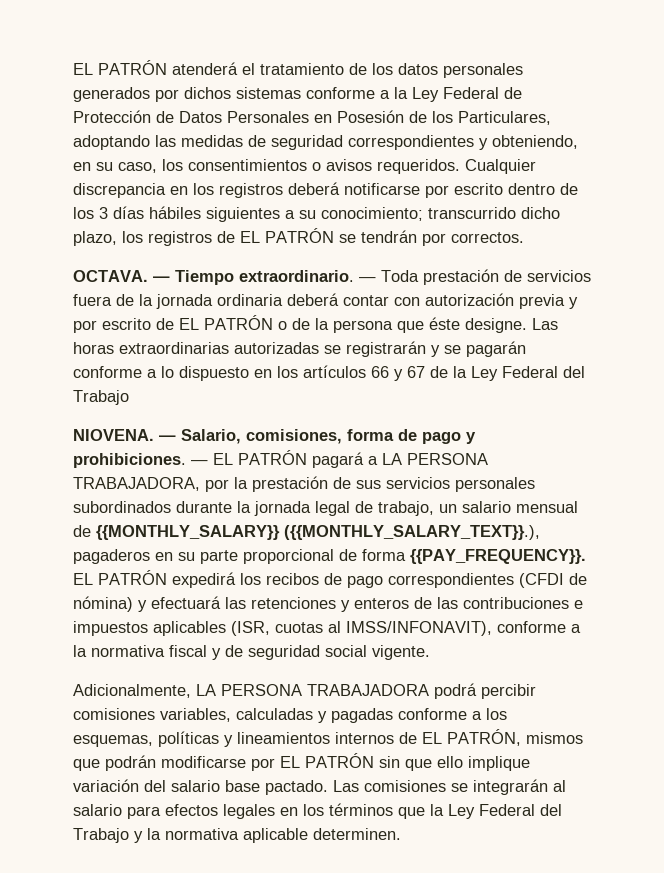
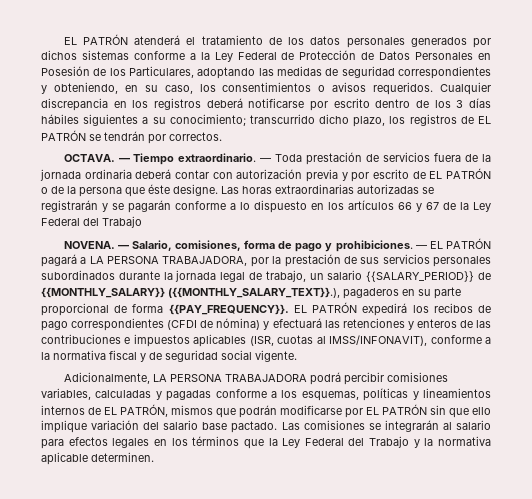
- NIOVENA.
+ NOVENA.
- — EL PATRÓN pagará a LA PERSONA TRABAJADORA, por la prestación de sus servicios personales subordinados durante la jornada legal de trabajo, un salario mensual de {{MONTHLY_SALARY}} ({{MONTHLY_SALARY_TEXT}}.), pagaderos en su parte proporcional de forma {{PAY_FREQUENCY}}.
+ — EL PATRÓN pagará a LA PERSONA TRABAJADORA, por la prestación de sus servicios personales subordinados durante la jornada legal de trabajo, un salario {{SALARY_PERIOD}} de {{MONTHLY_SALARY}} ({{MONTHLY_SALARY_TEXT}}.), pagaderos en su parte proporcional de forma {{PAY_FREQUENCY}}.

